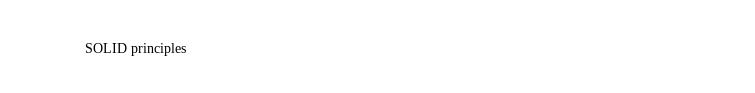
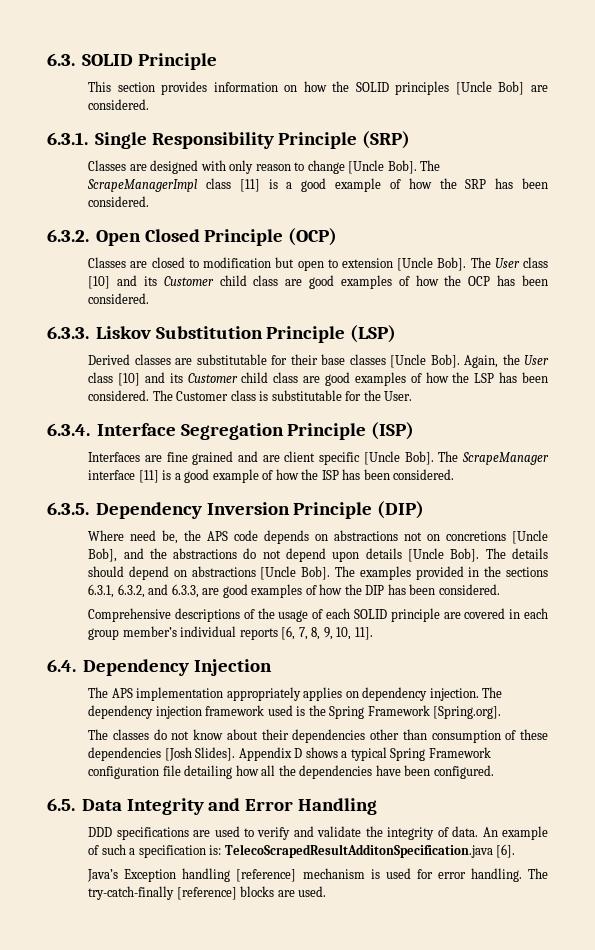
- SOLID principles
+ 6.3. SOLID Principle
+ This section provides information on how the SOLID principles [Uncle Bob] are considered.
+ 6.3.1. Single Responsibility Principle (SRP)
+ Classes are designed with only reason to change [Uncle Bob]. The ScrapeManagerImpl class [11] is a good example of how the SRP has been considered.
+ 6.3.2. Open Closed Principle (OCP)
+ Classes are closed to modification but open to extension [Uncle Bob]. The User class [10] and its Customer child class are good examples of how the OCP has been considered.
+ 6.3.3. Liskov Substitution Principle (LSP)
+ Derived classes are substitutable for their base classes [Uncle Bob]. Again, the User class [10] and its Customer child class are good examples of how the LSP has been considered. The Customer class is substitutable for the User.
+ 6.3.4. Interface Segregation Principle (ISP)
+ Interfaces are fine grained and are client specific [Uncle Bob]. The ScrapeManager interface [11] is a good example of how the ISP has been considered.
+ 6.3.5. Dependency Inversion Principle (DIP)
+ Where need be, the APS code depends on abstractions not on concretions [Uncle Bob], and the abstractions do not depend upon details [Uncle Bob]. The details should depend on abstractions [Uncle Bob]. The examples provided in the sections 6.3.1, 6.3.2, and 6.3.3, are good examples of how the DIP has been considered.
+ Comprehensive descriptions of the usage of each SOLID principle are covered in each group member’s individual reports [6, 7, 8, 9, 10, 11].
+ 6.4. Dependency Injection
+ The APS implementation appropriately applies on dependency injection. The dependency injection framework used is the Spring Framework [Spring.org].
+ The classes do not know about their dependencies other than consumption of these dependencies [Josh Slides]. Appendix D shows a typical Spring Framework configuration file detailing how all the dependencies have been configured.
+ 6.5. Data Integrity and Error Handling
+ DDD specifications are used to verify and validate the integrity of data. An example of such a specification is: TelecoScrapedResultAdditonSpecification.java [6].
+ Java’s Exception handling [reference] mechanism is used for error handling. The try-catch-finally [reference] blocks are used.

